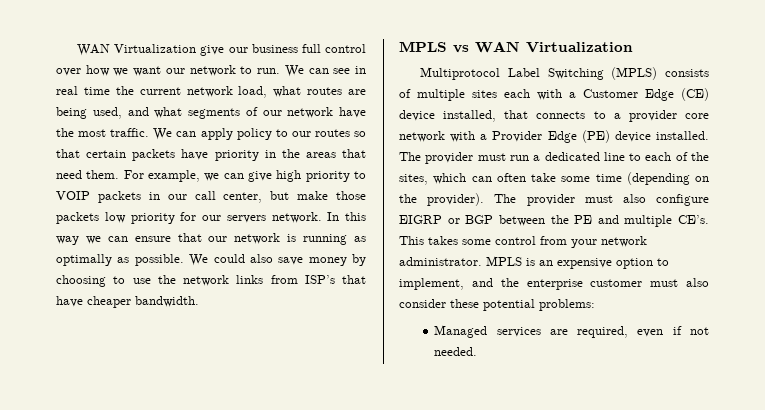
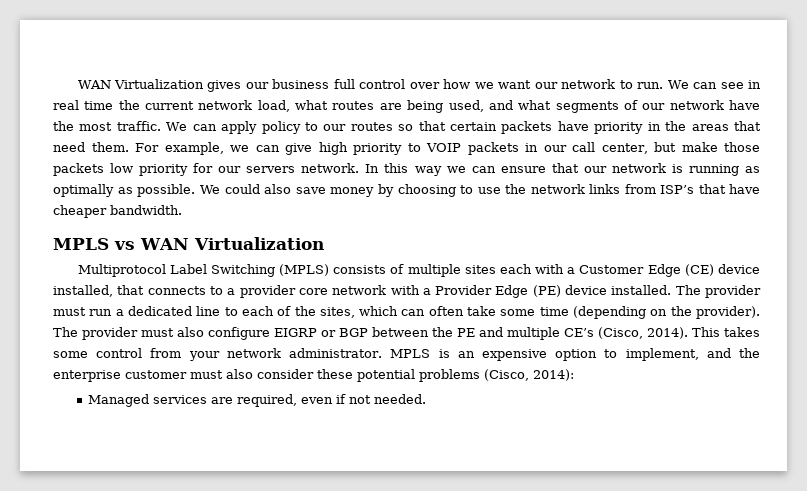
- WAN Virtualization give our business full control over how we want our network to run.
+ WAN Virtualization gives our business full control over how we want our network to run.
- The provider must also configure EIGRP or BGP between the PE and multiple CE’s.
+ The provider must also configure EIGRP or BGP between the PE and multiple CE’s (Cisco, 2014).
- MPLS is an expensive option to implement, and the enterprise customer must also consider these potential problems:
+ MPLS is an expensive option to implement, and the enterprise customer must also consider these potential problems (Cisco, 2014):

